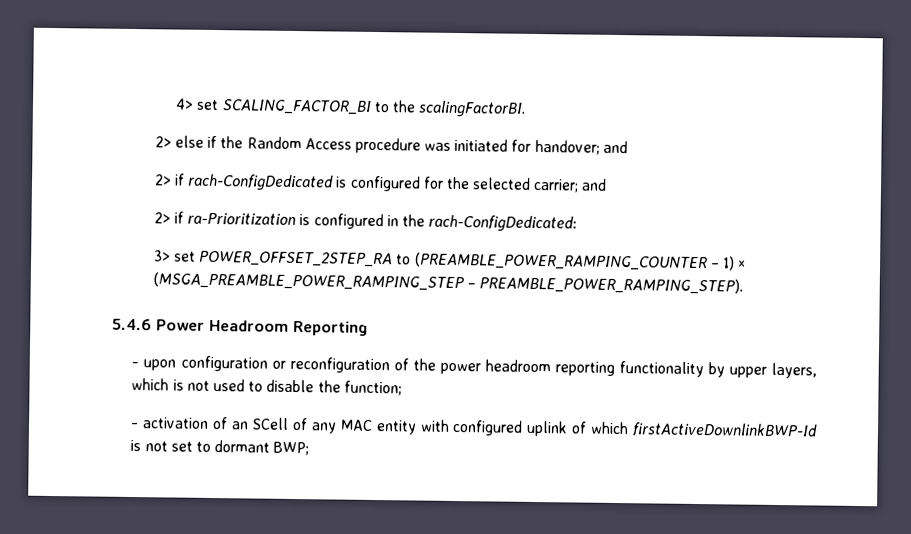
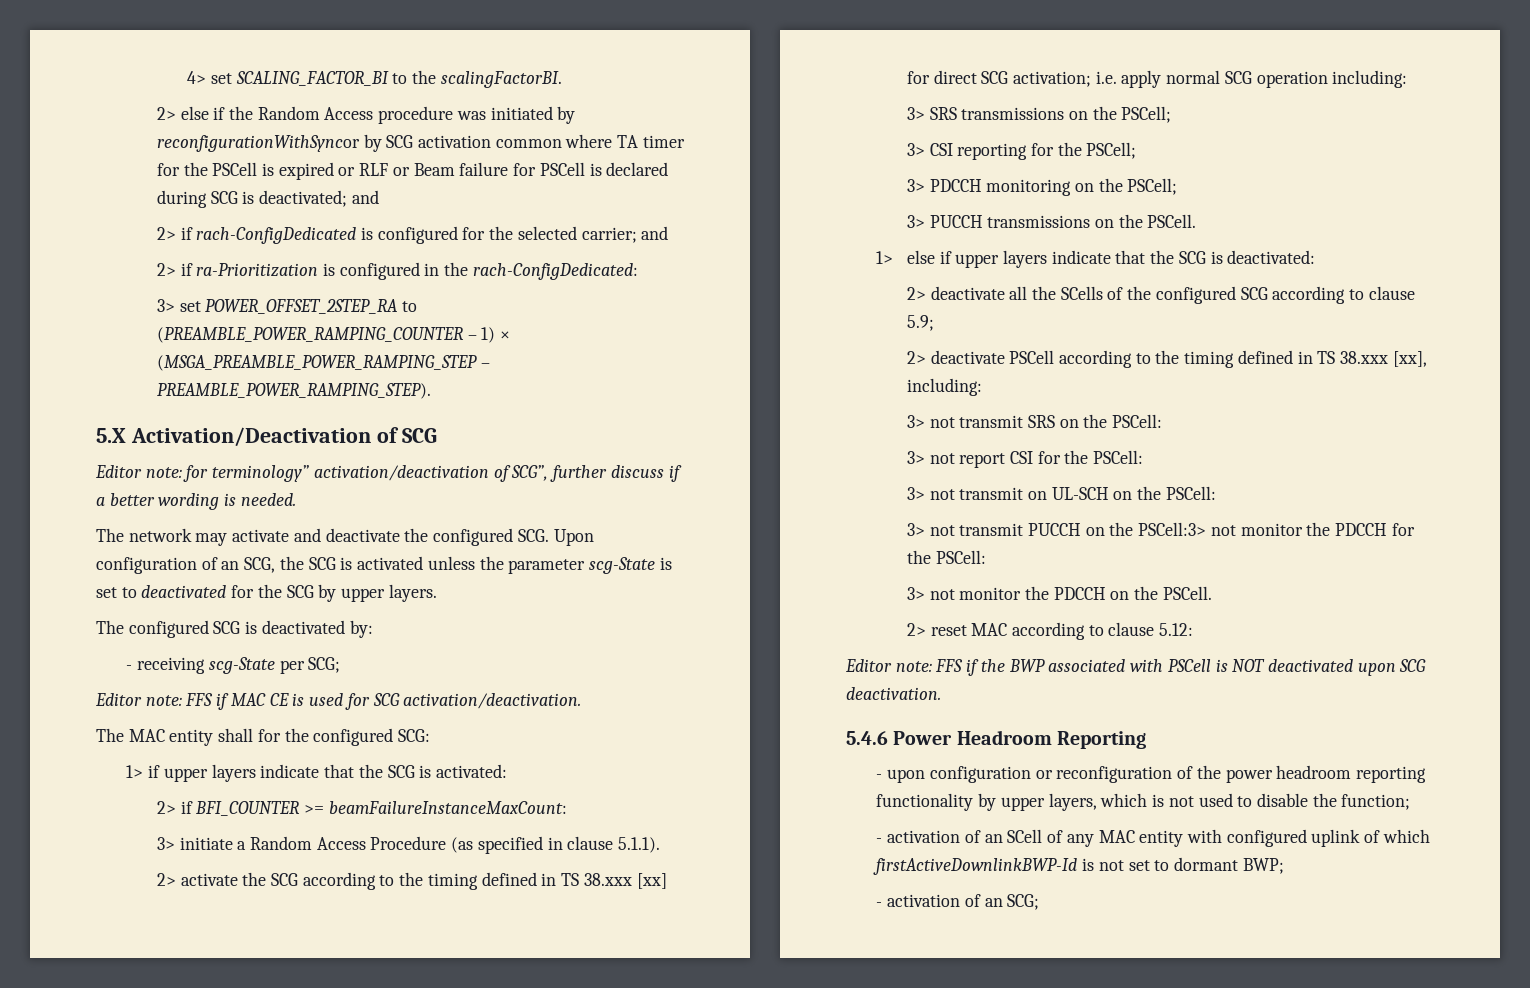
- 2> else if the Random Access procedure was initiated for handover; and
+ 2> else if the Random Access procedure was initiated by reconfigurationWithSyncor by SCG activation common where TA timer for the PSCell is expired or RLF or Beam failure for PSCell is declared during SCG is deactivated; and
+ 5.X Activation/Deactivation of SCG
+ Editor note: for terminology” activation/deactivation of SCG”, further discuss if a better wording is needed.
+ The network may activate and deactivate the configured SCG. Upon configuration of an SCG, the SCG is activated unless the parameter scg-State is set to deactivated for the SCG by upper layers.
+ The configured SCG is deactivated by:
+ - receiving scg-State per SCG;
+ Editor note: FFS if MAC CE is used for SCG activation/deactivation.
+ The MAC entity shall for the configured SCG:
+ 1> if upper layers indicate that the SCG is activated:
+ 2> if BFI_COUNTER >= beamFailureInstanceMaxCount:
+ 3> initiate a Random Access Procedure (as specified in clause 5.1.1).
+ 2> activate the SCG according to the timing defined in TS 38.xxx [xx] for direct SCG activation; i.e. apply normal SCG operation including:
+ 3> SRS transmissions on the PSCell;
+ 3> CSI reporting for the PSCell;
+ 3> PDCCH monitoring on the PSCell;
+ 3> PUCCH transmissions on the PSCell.
+ 1> else if upper layers indicate that the SCG is deactivated:
+ 2> deactivate all the SCells of the configured SCG according to clause 5.9;
+ 2> deactivate PSCell according to the timing defined in TS 38.xxx [xx], including:
+ 3> not transmit SRS on the PSCell:
+ 3> not report CSI for the PSCell:
+ 3> not transmit on UL-SCH on the PSCell:
+ 3> not transmit PUCCH on the PSCell:3> not monitor the PDCCH for the PSCell:
+ 3> not monitor the PDCCH on the PSCell.
+ 2> reset MAC according to clause 5.12:
+ Editor note: FFS if the BWP associated with PSCell is NOT deactivated upon SCG deactivation.
+ - activation of an SCG;

